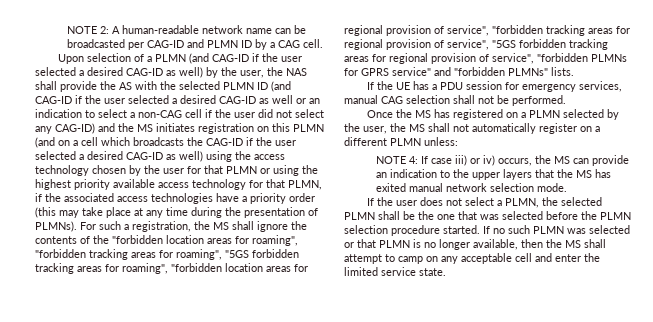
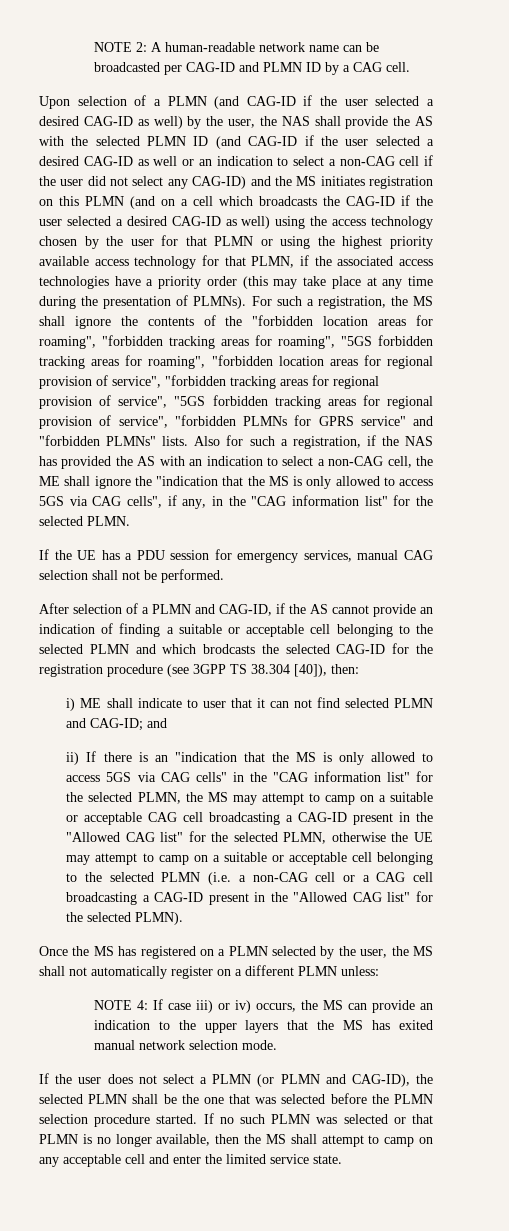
+ Also for such a registration, if the NAS has provided the AS with an indication to select a non-CAG cell, the ME shall ignore the "indication that the MS is only allowed to access 5GS via CAG cells", if any, in the "CAG information list" for the selected PLMN.
+ After selection of a PLMN and CAG-ID, if the AS cannot provide an indication of finding a suitable or acceptable cell belonging to the selected PLMN and which brodcasts the selected CAG-ID for the registration procedure (see 3GPP TS 38.304 [40]), then:
+ i) ME shall indicate to user that it can not find selected PLMN and CAG-ID; and
+ ii) If there is an "indication that the MS is only allowed to access 5GS via CAG cells" in the "CAG information list" for the selected PLMN, the MS may attempt to camp on a suitable or acceptable CAG cell broadcasting a CAG-ID present in the "Allowed CAG list" for the selected PLMN, otherwise the UE may attempt to camp on a suitable or acceptable cell belonging to the selected PLMN (i.e. a non-CAG cell or a CAG cell broadcasting a CAG-ID present in the "Allowed CAG list" for the selected PLMN).
- If the user does not select a PLMN, the selected PLMN shall be the one that was selected before the PLMN selection procedure started.
+ If the user does not select a PLMN (or PLMN and CAG-ID), the selected PLMN shall be the one that was selected before the PLMN selection procedure started.

